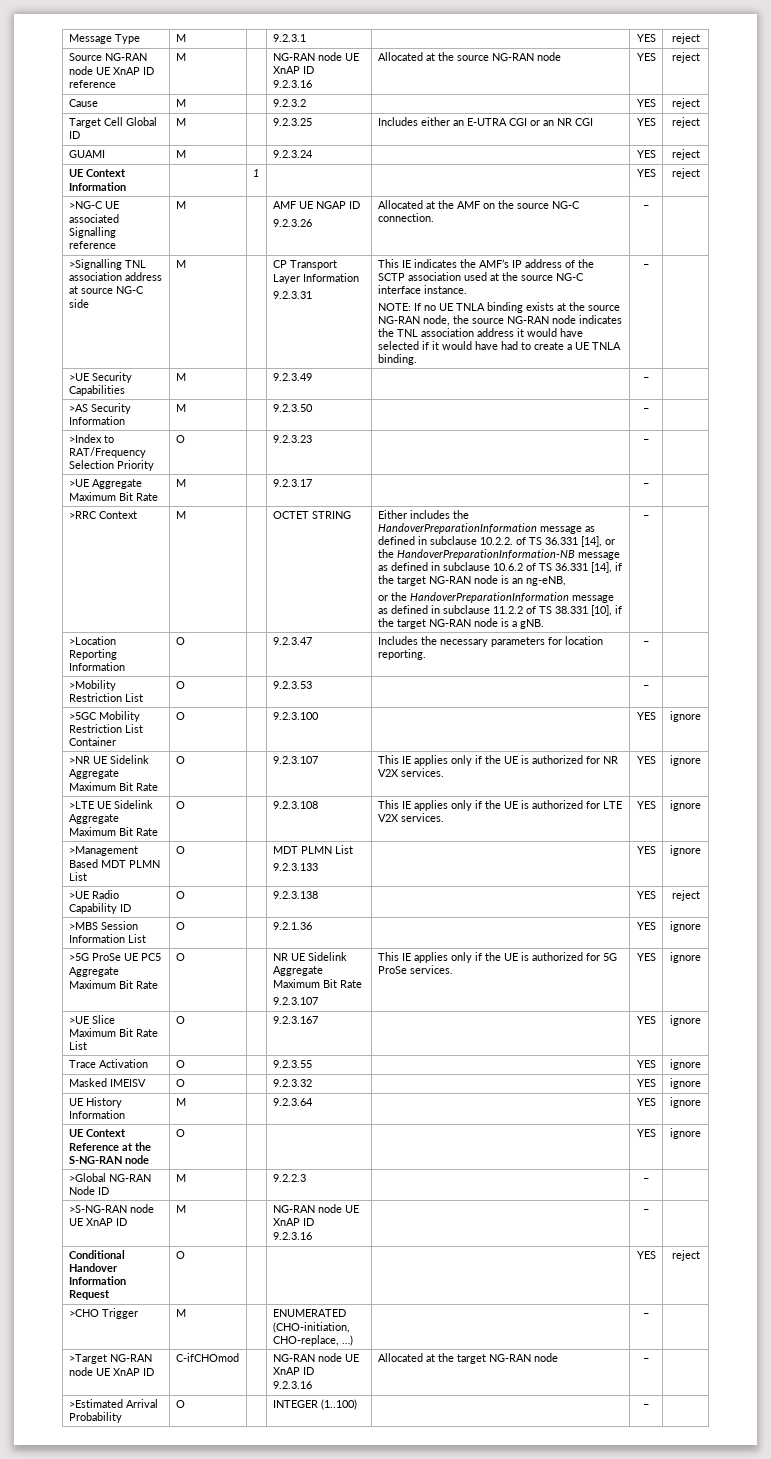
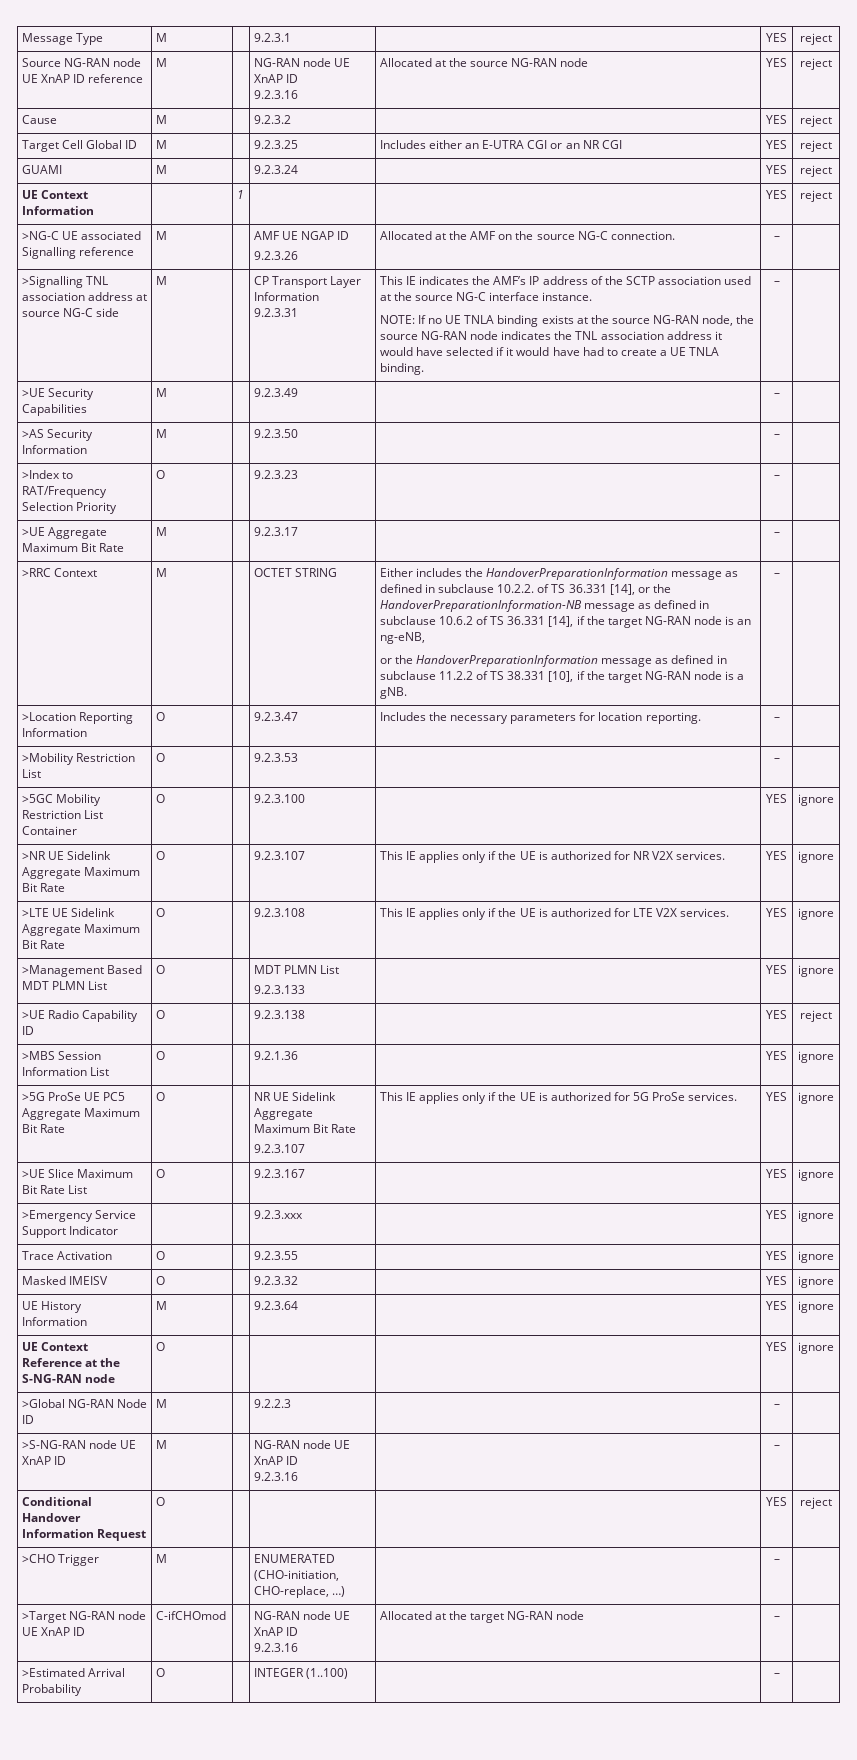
+ >Emergency Service Support Indicator | | | 9.2.3.xxx | | YES | ignore

